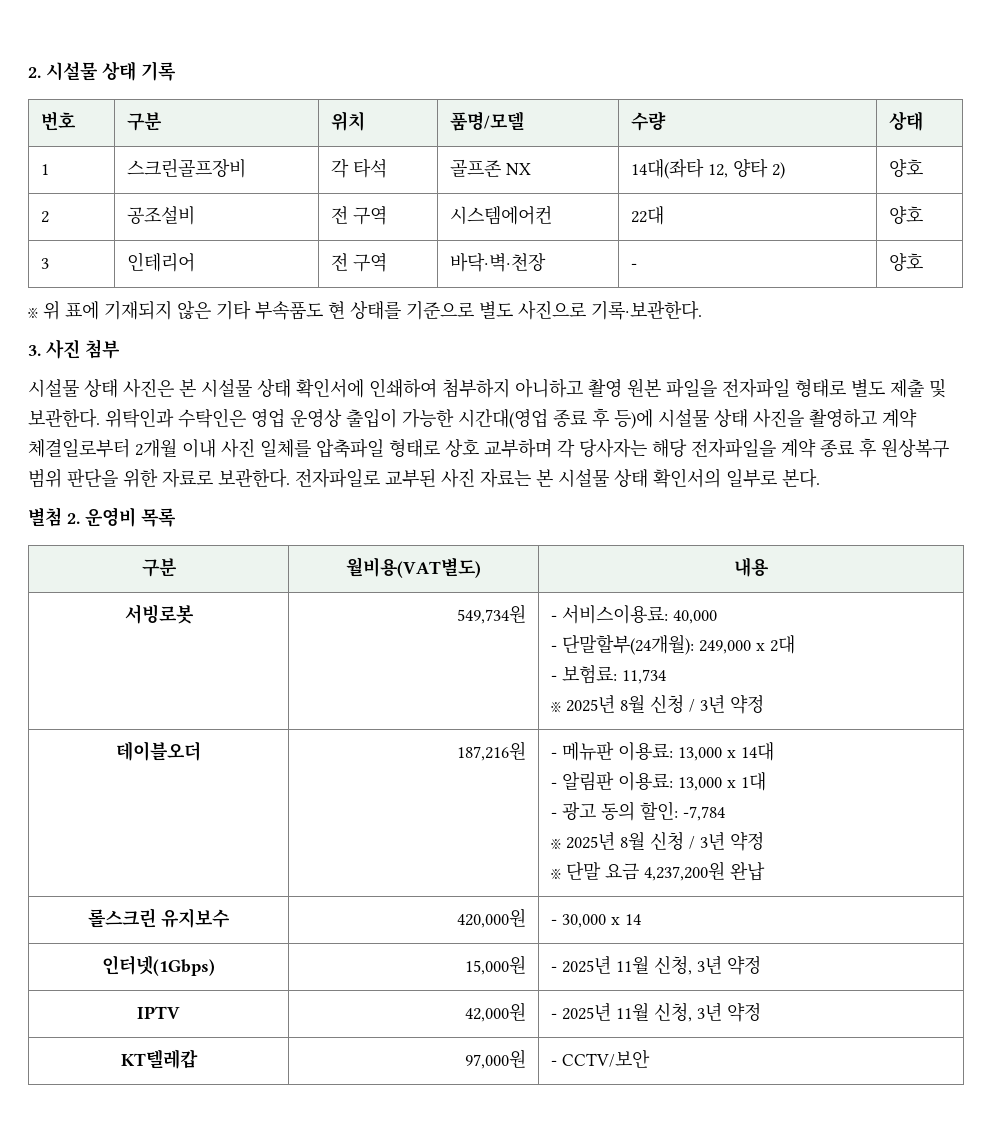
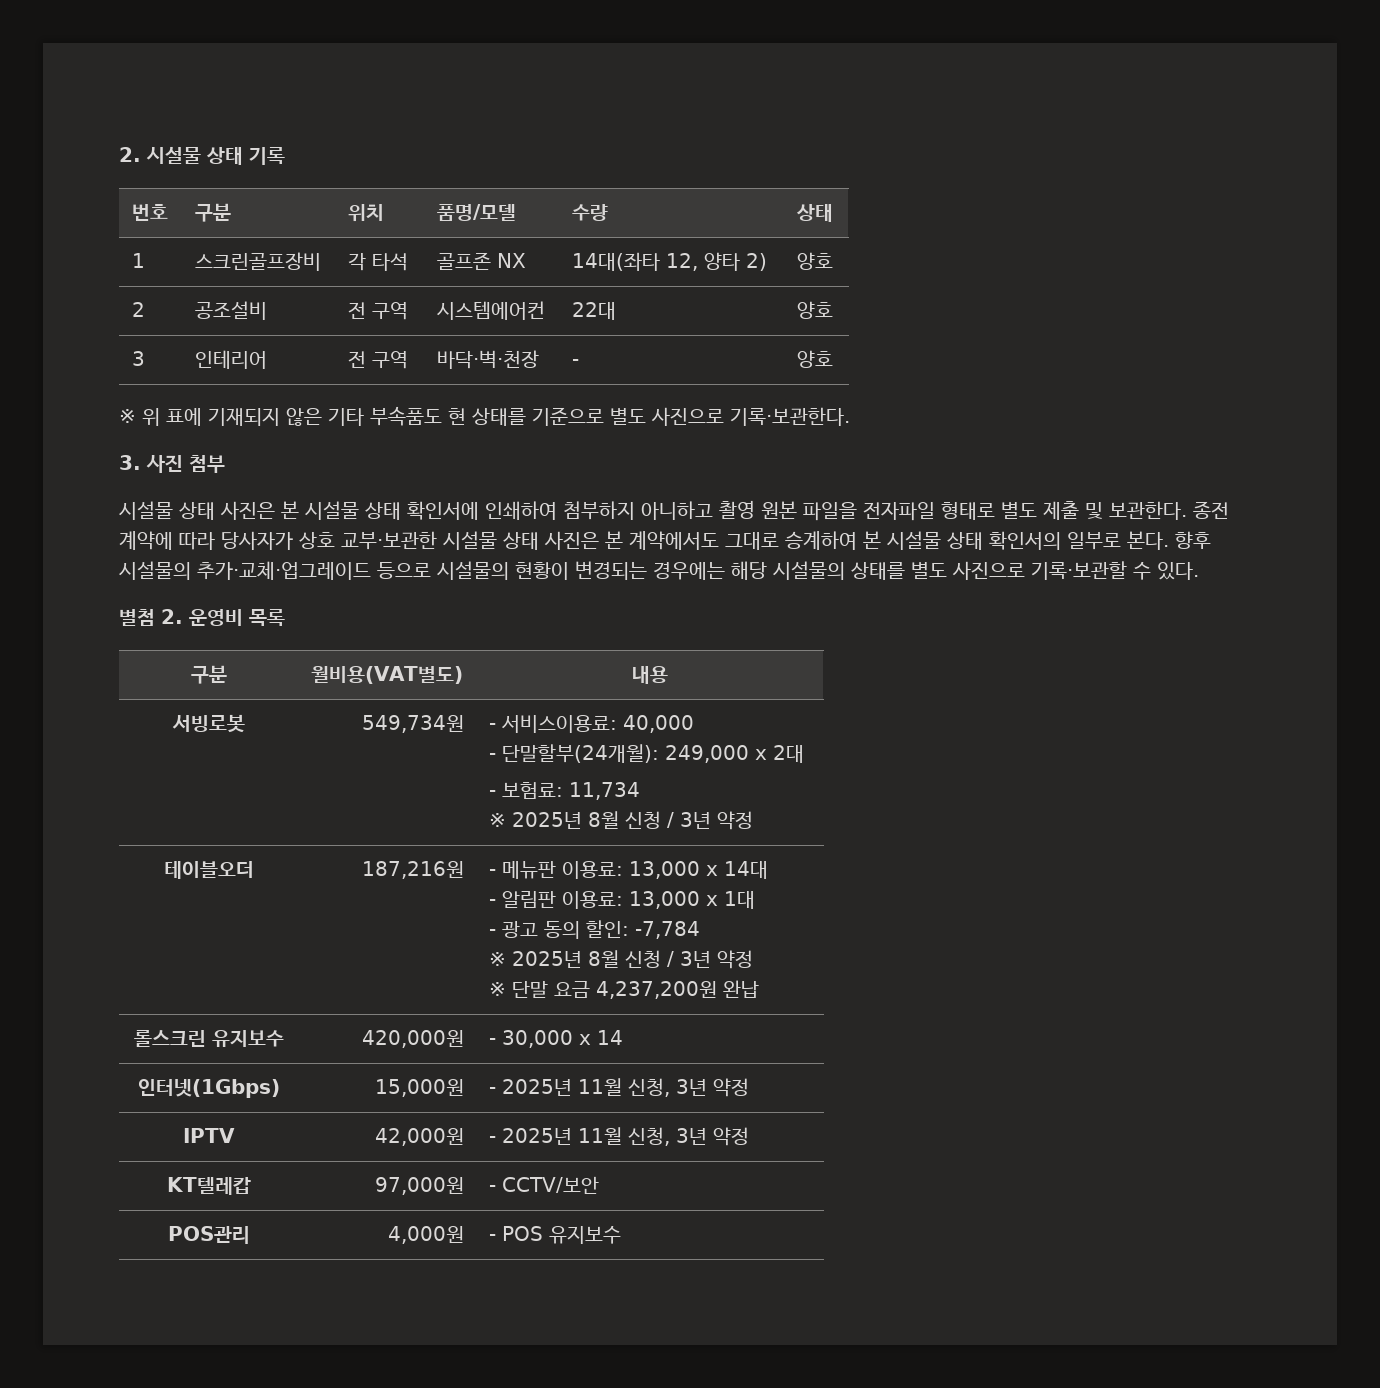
- 위탁인과 수탁인은 영업 운영상 출입이 가능한 시간대(영업 종료 후 등)에 시설물 상태 사진을 촬영하고 계약 체결일로부터 2개월 이내 사진 일체를 압축파일 형태로 상호 교부하며 각 당사자는 해당 전자파일을 계약 종료 후 원상복구 범위 판단을 위한 자료로 보관한다. 전자파일로 교부된 사진 자료는 본 시설물 상태 확인서의 일부로 본다.
+ 종전 계약에 따라 당사자가 상호 교부·보관한 시설물 상태 사진은 본 계약에서도 그대로 승계하여 본 시설물 상태 확인서의 일부로 본다. 향후 시설물의 추가·교체·업그레이드 등으로 시설물의 현황이 변경되는 경우에는 해당 시설물의 상태를 별도 사진으로 기록·보관할 수 있다.
+ POS관리 | 4,000원 | - POS 유지보수

